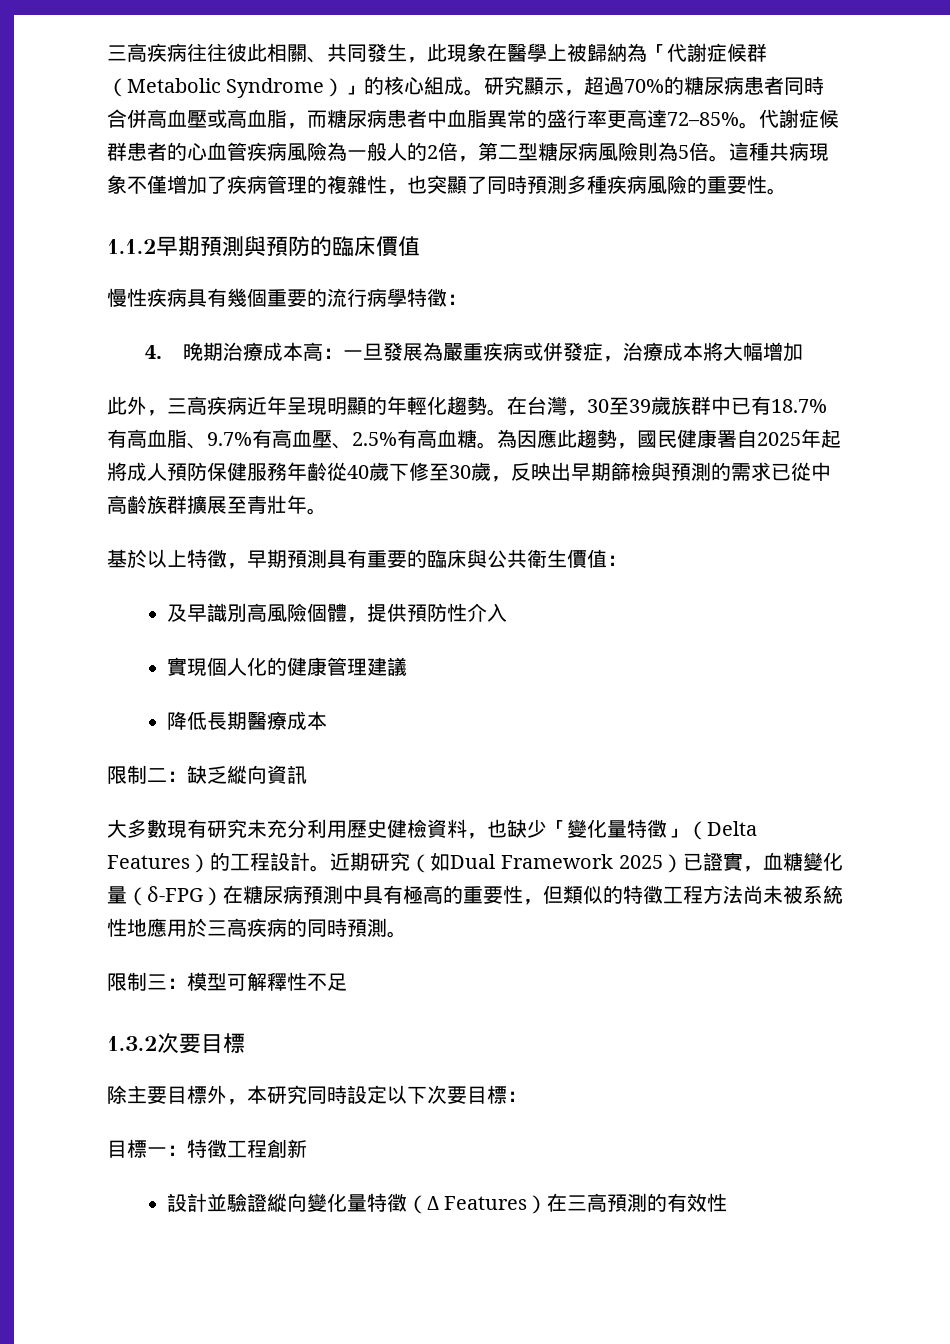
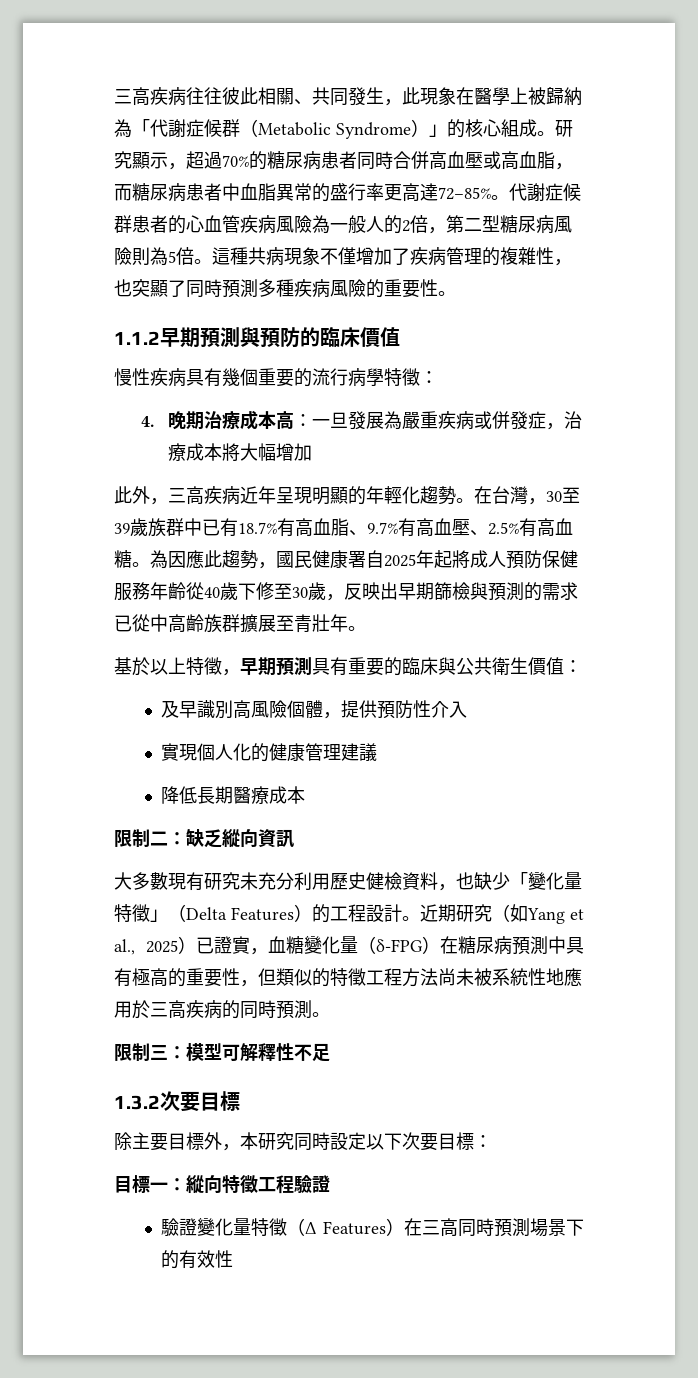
- 近期研究（如Dual Framework 2025）已證實，血糖變化量（δ-FPG）在糖尿病預測中具有極高的重要性，但類似的特徵工程方法尚未被系統性地應用於三高疾病的同時預測。
+ 近期研究（如Yang et al., 2025）已證實，血糖變化量（δ-FPG）在糖尿病預測中具有極高的重要性，但類似的特徵工程方法尚未被系統性地應用於三高疾病的同時預測。
- 目標一：特徵工程創新
- 設計並驗證縱向變化量特徵（Δ Features）在三高預測的有效性
+ 目標一：縱向特徵工程驗證
+ 驗證變化量特徵（Δ Features）在三高同時預測場景下的有效性

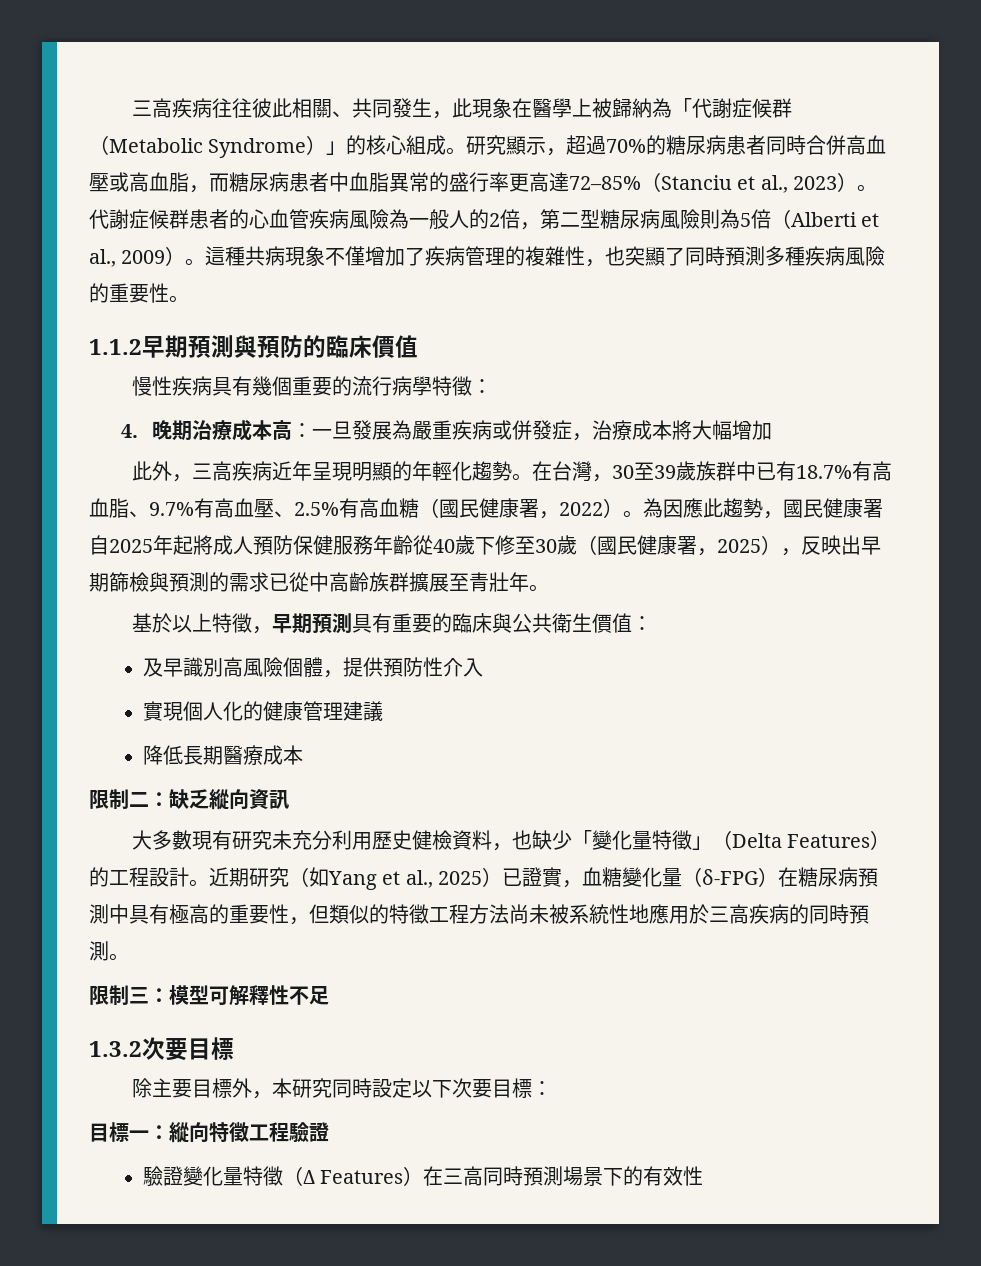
- 研究顯示，超過70%的糖尿病患者同時合併高血壓或高血脂，而糖尿病患者中血脂異常的盛行率更高達72–85%。
+ 研究顯示，超過70%的糖尿病患者同時合併高血壓或高血脂，而糖尿病患者中血脂異常的盛行率更高達72–85%（Stanciu et al., 2023）。
- 代謝症候群患者的心血管疾病風險為一般人的2倍，第二型糖尿病風險則為5倍。
+ 代謝症候群患者的心血管疾病風險為一般人的2倍，第二型糖尿病風險則為5倍（Alberti et al., 2009）。
- 在台灣，30至39歲族群中已有18.7%有高血脂、9.7%有高血壓、2.5%有高血糖。
+ 在台灣，30至39歲族群中已有18.7%有高血脂、9.7%有高血壓、2.5%有高血糖（國民健康署，2022）。
- 為因應此趨勢，國民健康署自2025年起將成人預防保健服務年齡從40歲下修至30歲，反映出早期篩檢與預測的需求已從中高齡族群擴展至青壯年。
+ 為因應此趨勢，國民健康署自2025年起將成人預防保健服務年齡從40歲下修至30歲（國民健康署，2025），反映出早期篩檢與預測的需求已從中高齡族群擴展至青壯年。

